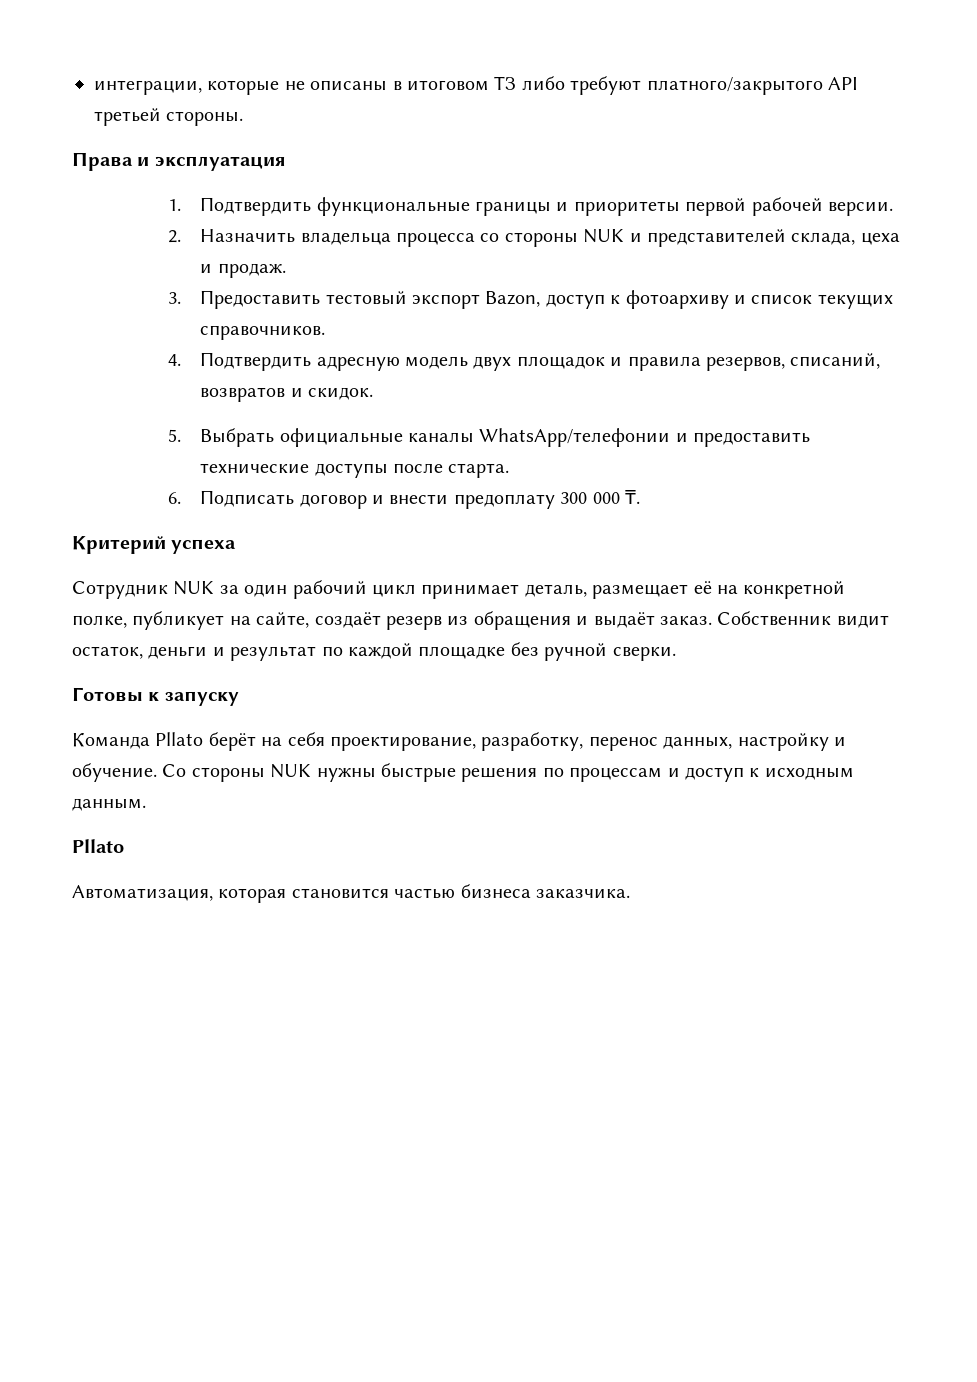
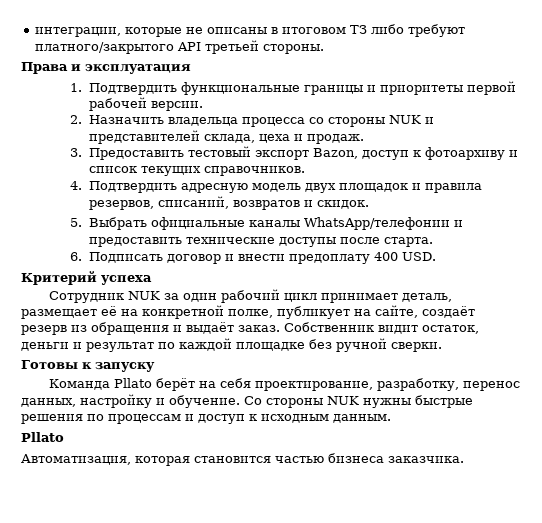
- 6. Подписать договор и внести предоплату 300 000 ₸.
+ 6. Подписать договор и внести предоплату 400 USD.

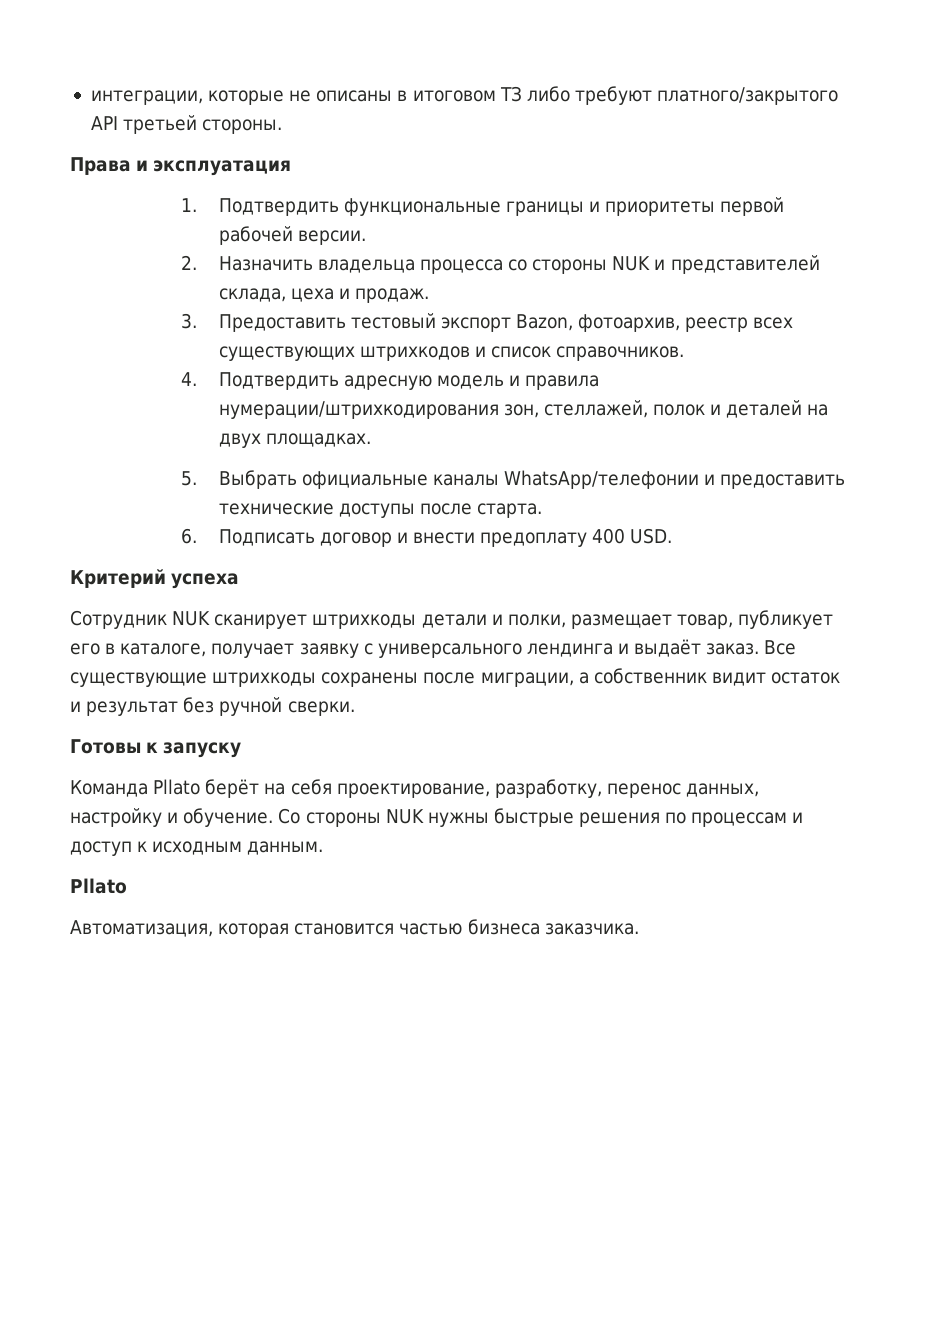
- 3. Предоставить тестовый экспорт Bazon, доступ к фотоархиву и список текущих справочников.
+ 3. Предоставить тестовый экспорт Bazon, фотоархив, реестр всех существующих штрихкодов и список справочников.
- 4. Подтвердить адресную модель двух площадок и правила резервов, списаний, возвратов и скидок.
+ 4. Подтвердить адресную модель и правила нумерации/штрихкодирования зон, стеллажей, полок и деталей на двух площадках.
- Сотрудник NUK за один рабочий цикл принимает деталь, размещает её на конкретной полке, публикует на сайте, создаёт резерв из обращения и выдаёт заказ. Собственник видит остаток, деньги и результат по каждой площадке без ручной сверки.
+ Сотрудник NUK сканирует штрихкоды детали и полки, размещает товар, публикует его в каталоге, получает заявку с универсального лендинга и выдаёт заказ. Все существующие штрихкоды сохранены после миграции, а собственник видит остаток и результат без ручной сверки.

